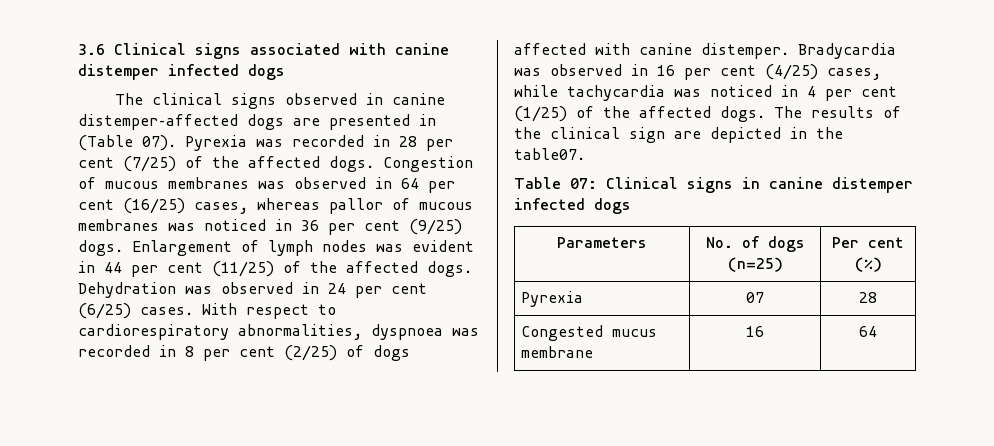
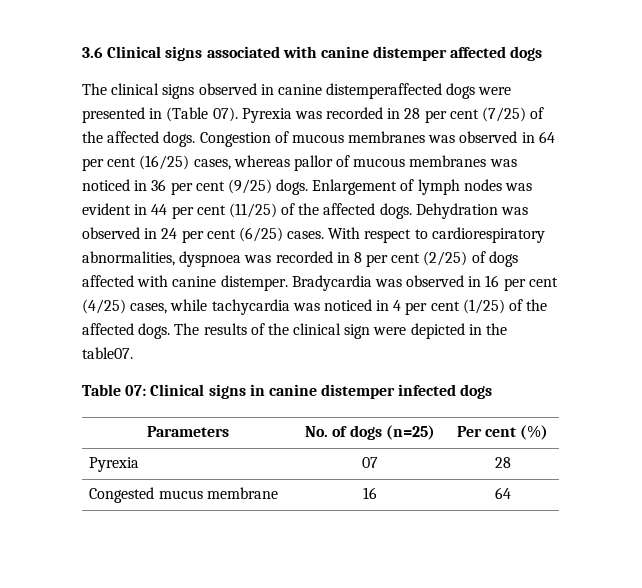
- 3.6 Clinical signs associated with canine distemper infected dogs
+ 3.6 Clinical signs associated with canine distemper affected dogs
- The clinical signs observed in canine distemper–affected dogs are presented in (Table 07).
+ The clinical signs observed in canine distemperaffected dogs were presented in (Table 07).
- The results of the clinical sign are depicted in the table07.
+ The results of the clinical sign were depicted in the table07.

